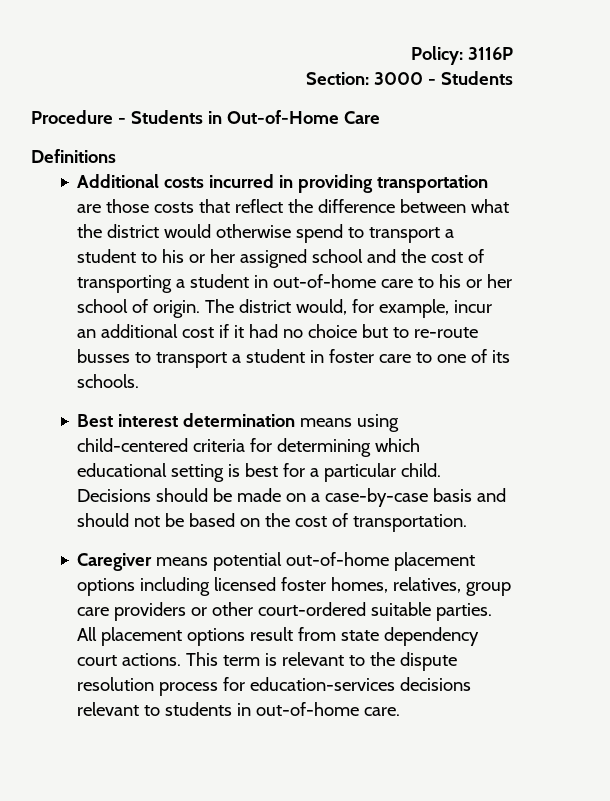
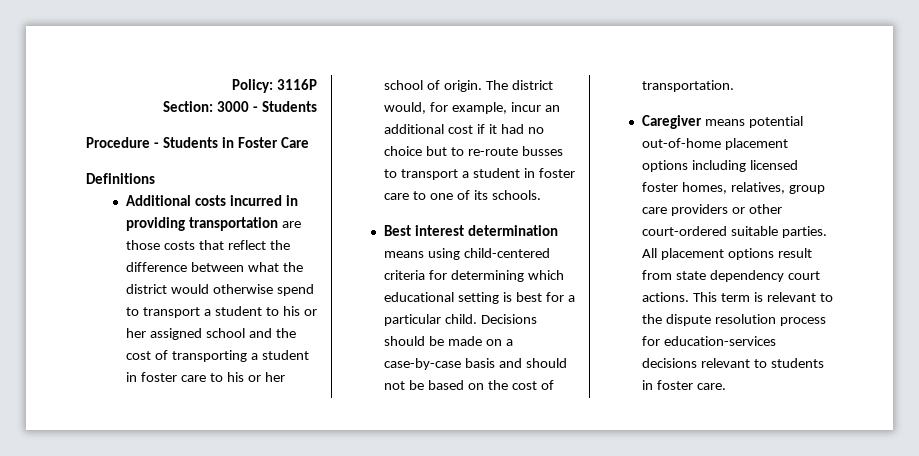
- Procedure - Students in Out-of-Home Care
+ Procedure - Students in Foster Care
- Additional costs incurred in providing transportation are those costs that reflect the difference between what the district would otherwise spend to transport a student to his or her assigned school and the cost of transporting a student in out-of-home care to his or her school of origin.
+ Additional costs incurred in providing transportation are those costs that reflect the difference between what the district would otherwise spend to transport a student to his or her assigned school and the cost of transporting a student in foster care to his or her school of origin.
- This term is relevant to the dispute resolution process for education-services decisions relevant to students in out-of-home care.
+ This term is relevant to the dispute resolution process for education-services decisions relevant to students in foster care.

